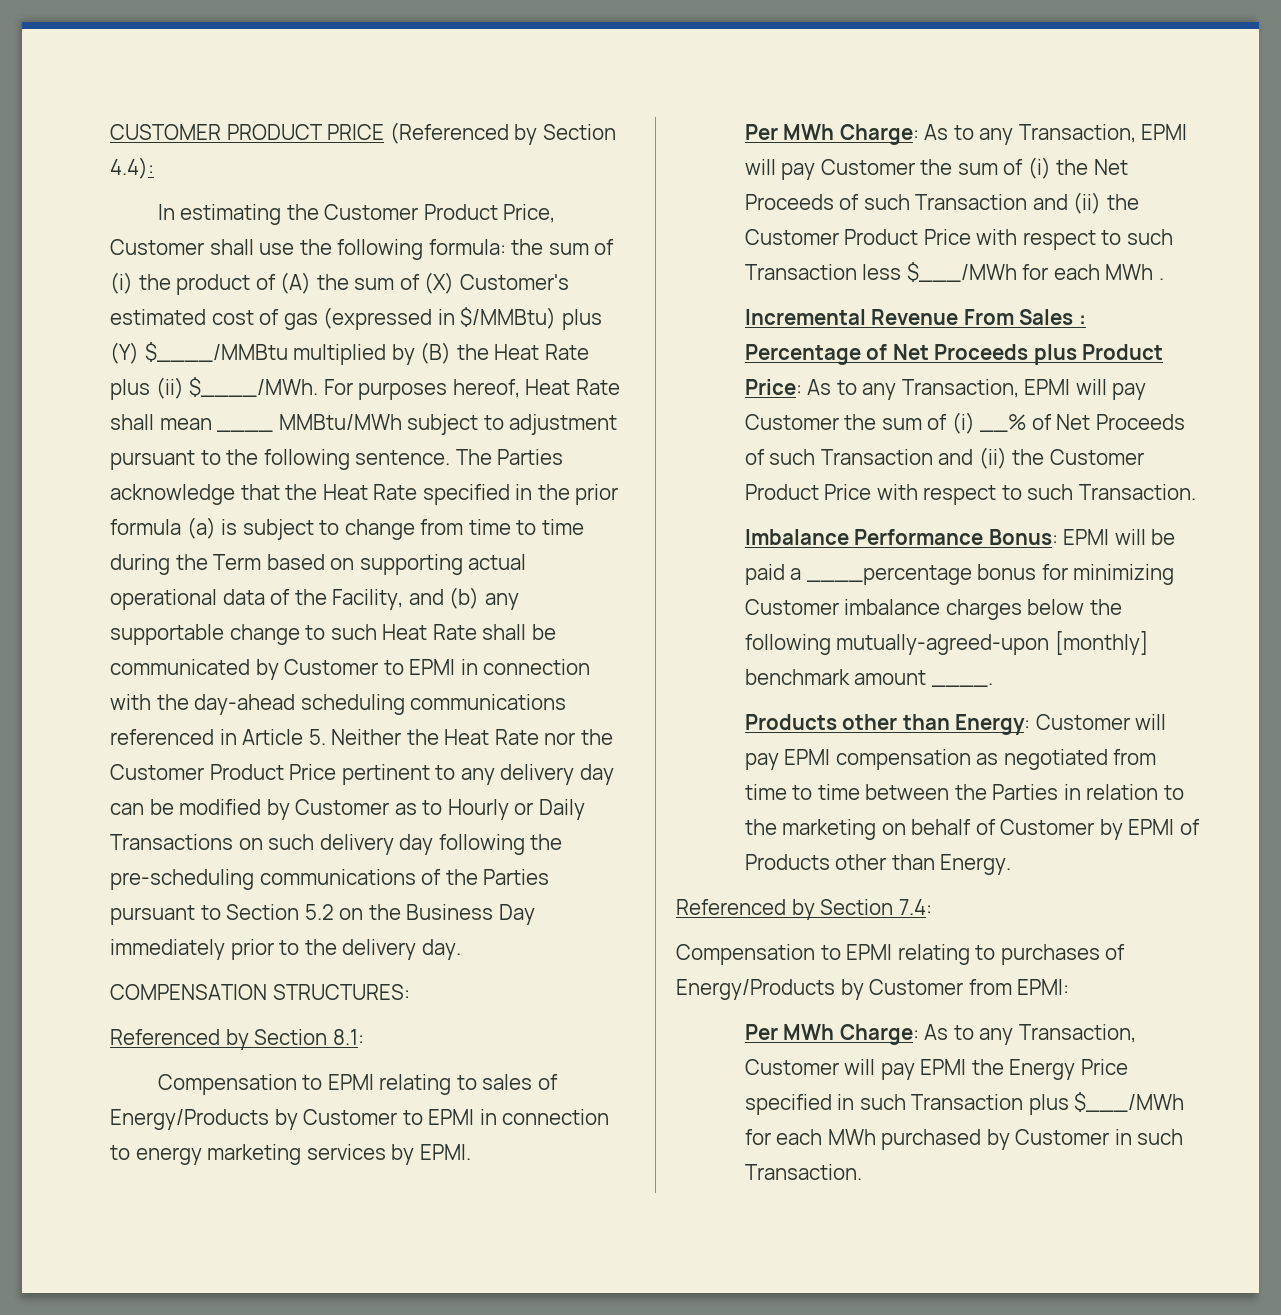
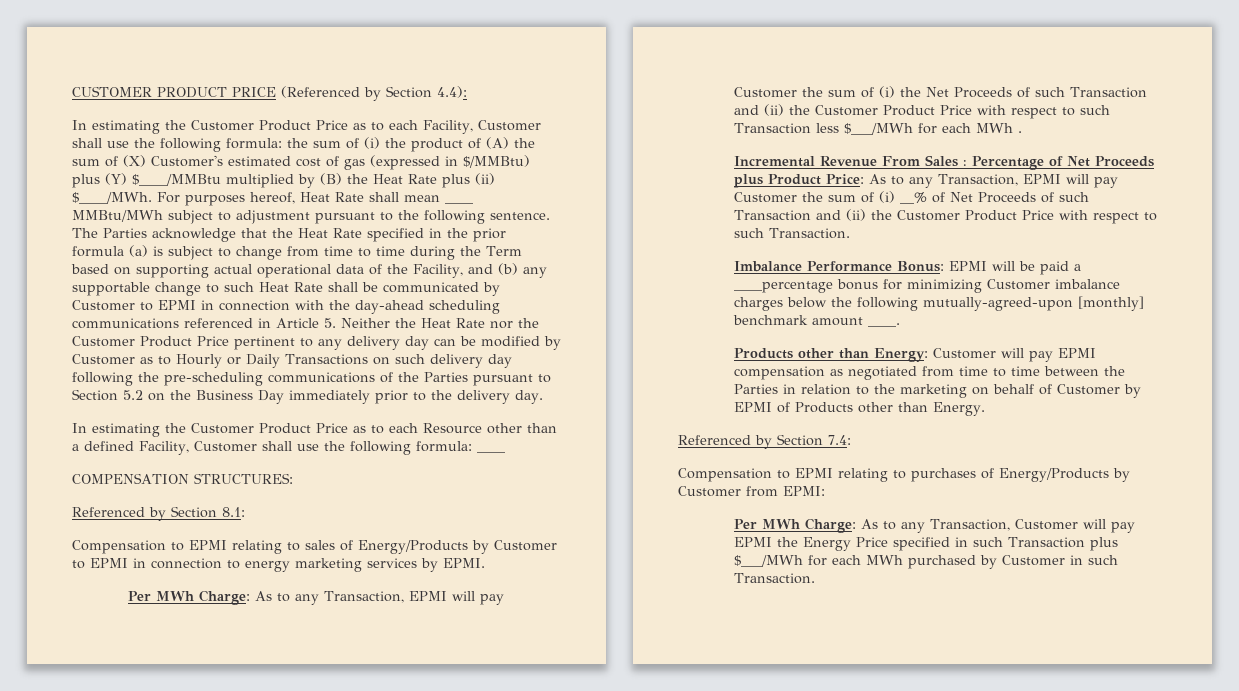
- In estimating the Customer Product Price, Customer shall use the following formula: the sum of (i) the product of (A) the sum of (X) Customer's estimated cost of gas (expressed in $/MMBtu) plus (Y) $____/MMBtu multiplied by (B) the Heat Rate plus (ii) $____/MWh.
+ In estimating the Customer Product Price as to each Facility, Customer shall use the following formula: the sum of (i) the product of (A) the sum of (X) Customer's estimated cost of gas (expressed in $/MMBtu) plus (Y) $____/MMBtu multiplied by (B) the Heat Rate plus (ii) $____/MWh.
+ In estimating the Customer Product Price as to each Resource other than a defined Facility, Customer shall use the following formula: ____

